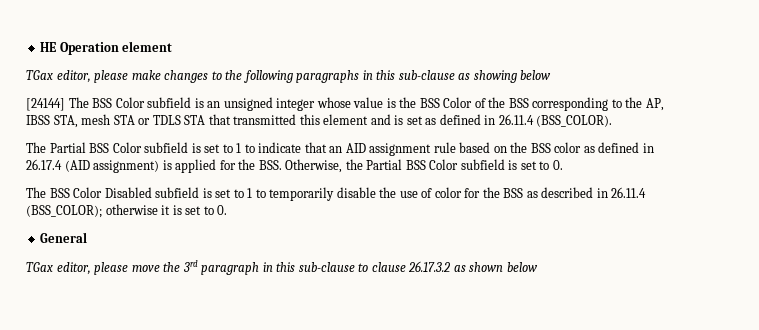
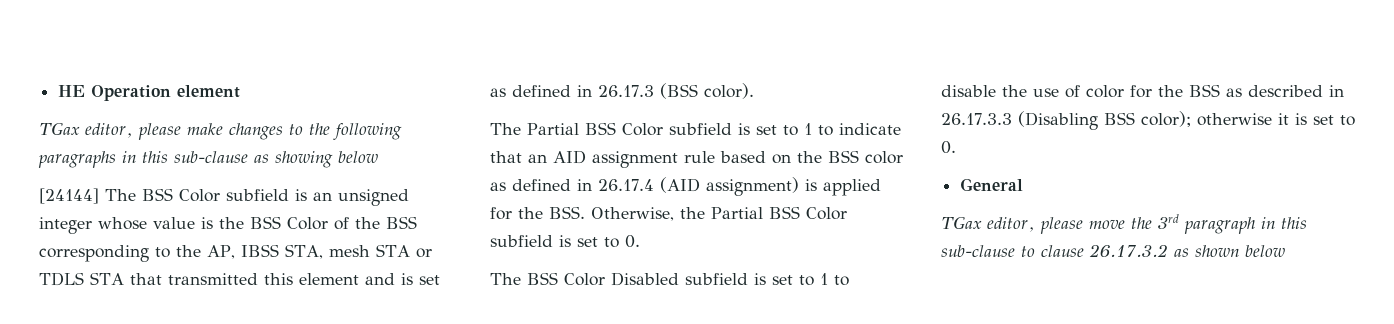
- [24144] The BSS Color subfield is an unsigned integer whose value is the BSS Color of the BSS corresponding to the AP, IBSS STA, mesh STA or TDLS STA that transmitted this element and is set as defined in 26.11.4 (BSS_COLOR).
+ [24144] The BSS Color subfield is an unsigned integer whose value is the BSS Color of the BSS corresponding to the AP, IBSS STA, mesh STA or TDLS STA that transmitted this element and is set as defined in 26.17.3 (BSS color).
- The BSS Color Disabled subfield is set to 1 to temporarily disable the use of color for the BSS as described in 26.11.4 (BSS_COLOR); otherwise it is set to 0.
+ The BSS Color Disabled subfield is set to 1 to disable the use of color for the BSS as described in 26.17.3.3 (Disabling BSS color); otherwise it is set to 0.

